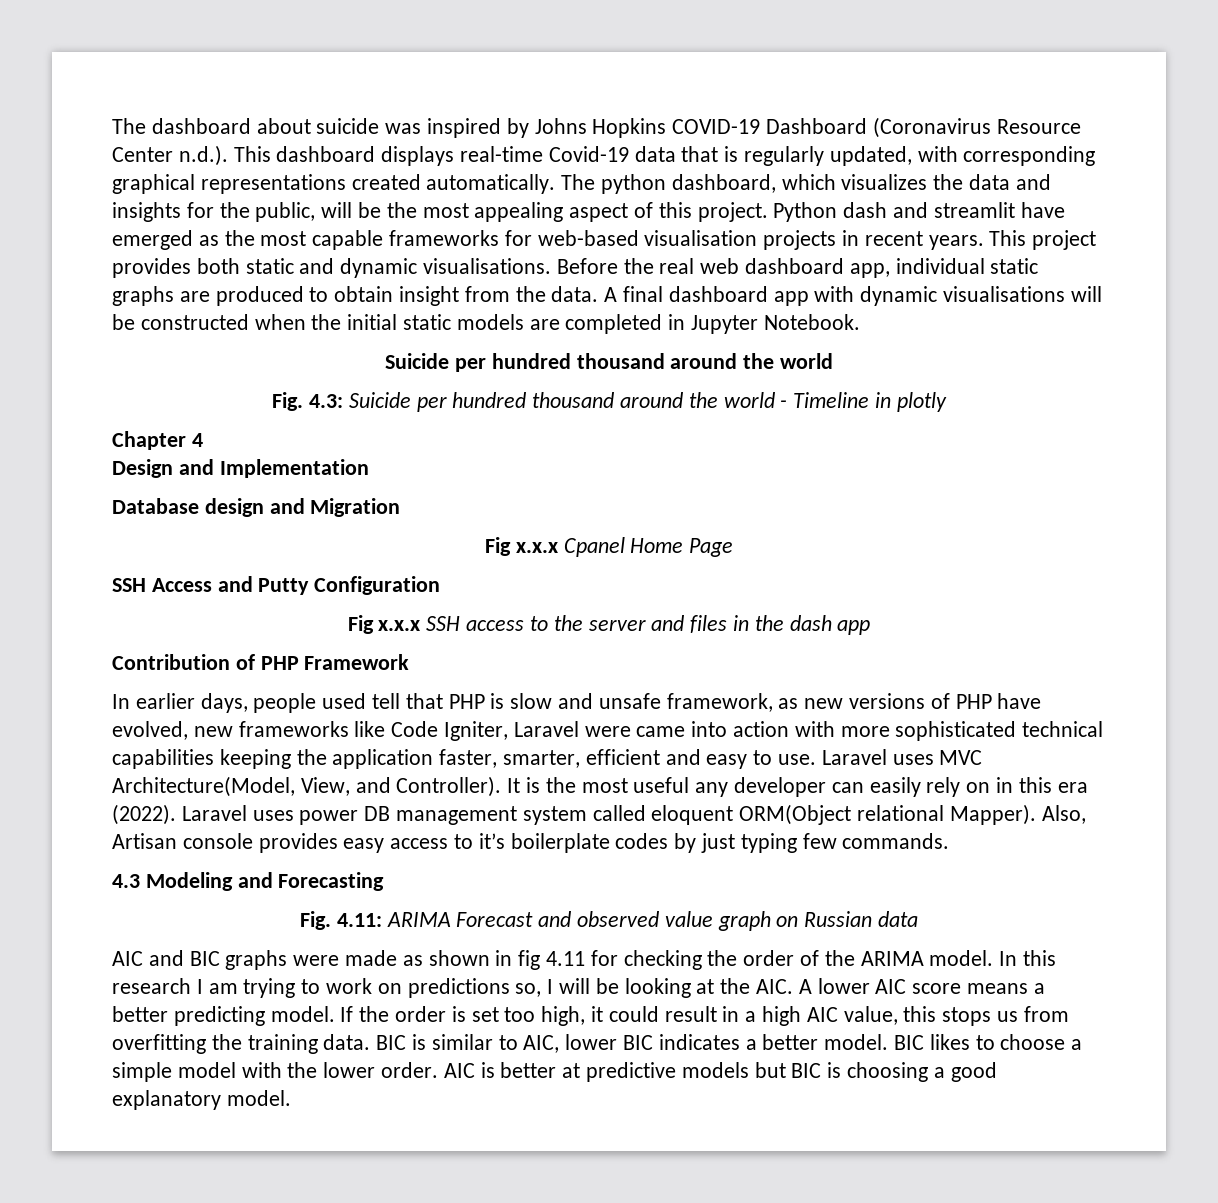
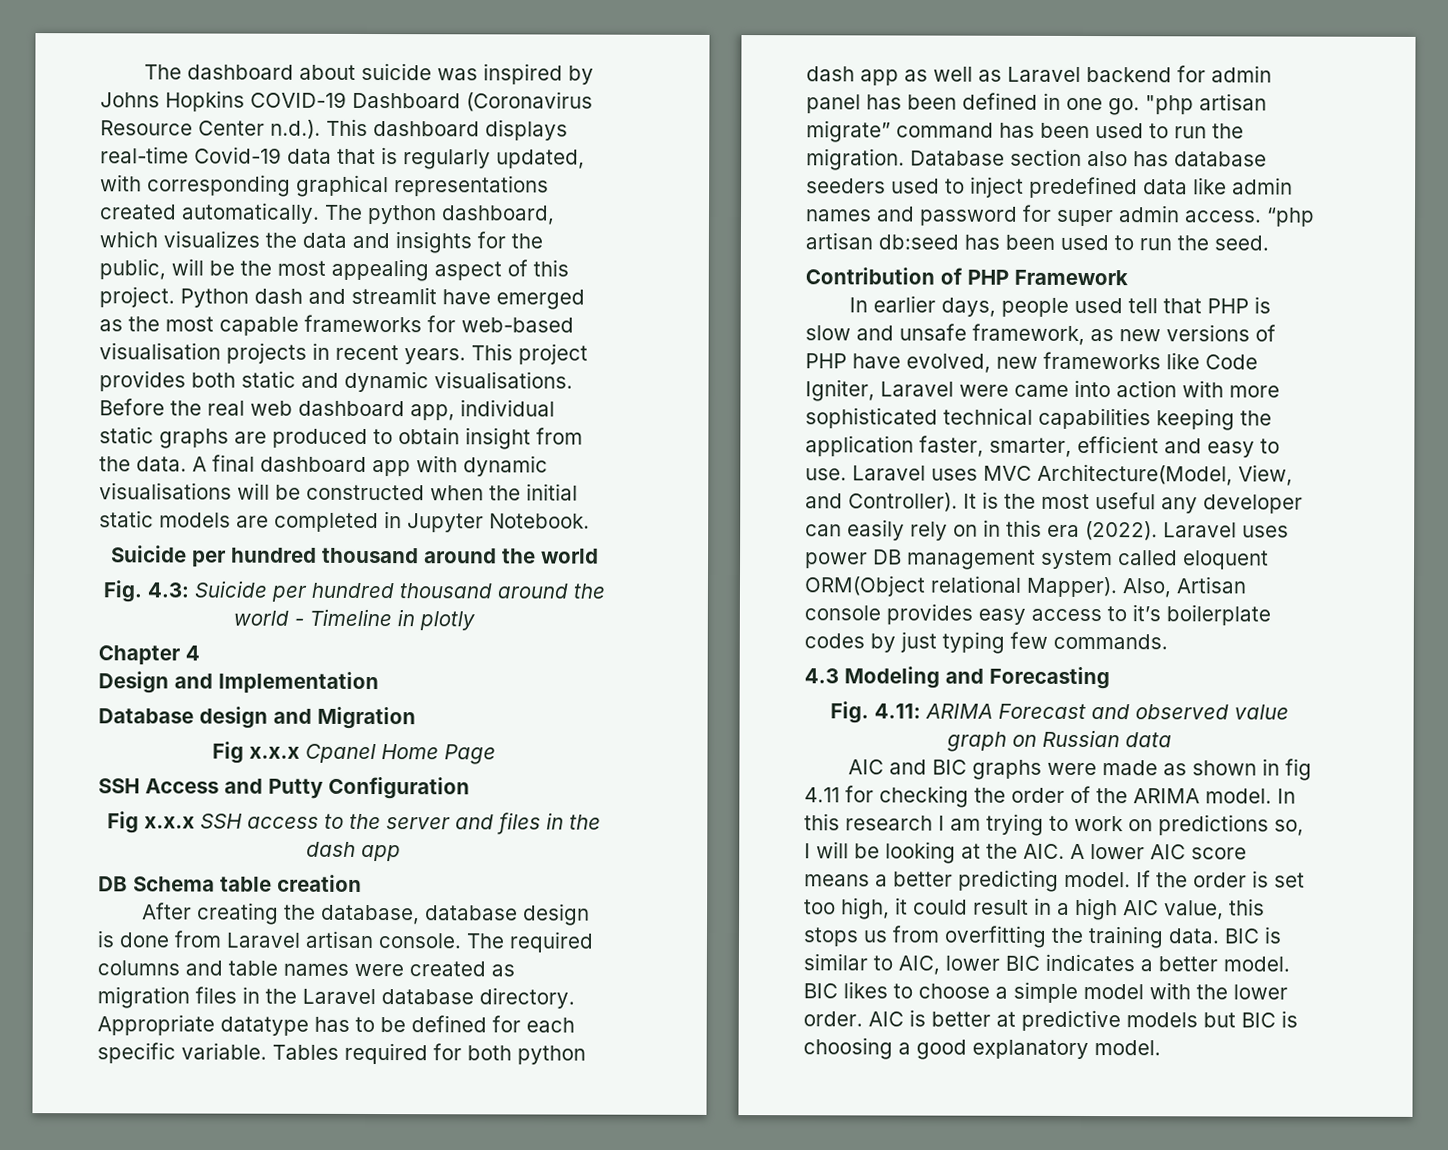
+ DB Schema table creation
+ After creating the database, database design is done from Laravel artisan console. The required columns and table names were created as migration files in the Laravel database directory. Appropriate datatype has to be defined for each specific variable. Tables required for both python dash app as well as Laravel backend for admin panel has been defined in one go. "php artisan migrate” command has been used to run the migration. Database section also has database seeders used to inject predefined data like admin names and password for super admin access. “php artisan db:seed has been used to run the seed.

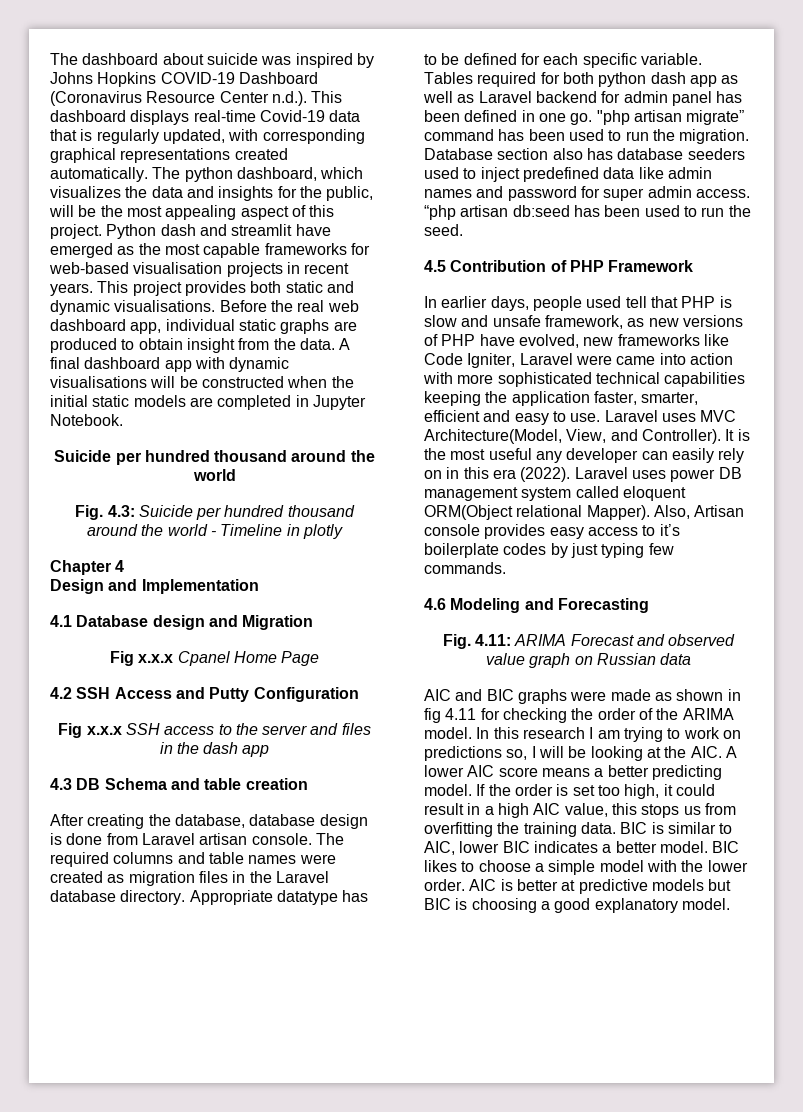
- Database design and Migration
+ 4.1 Database design and Migration
- SSH Access and Putty Configuration
+ 4.2 SSH Access and Putty Configuration
- DB Schema table creation
+ 4.3 DB Schema and table creation
- Contribution of PHP Framework
+ 4.5 Contribution of PHP Framework
- 4.3 Modeling and Forecasting
+ 4.6 Modeling and Forecasting

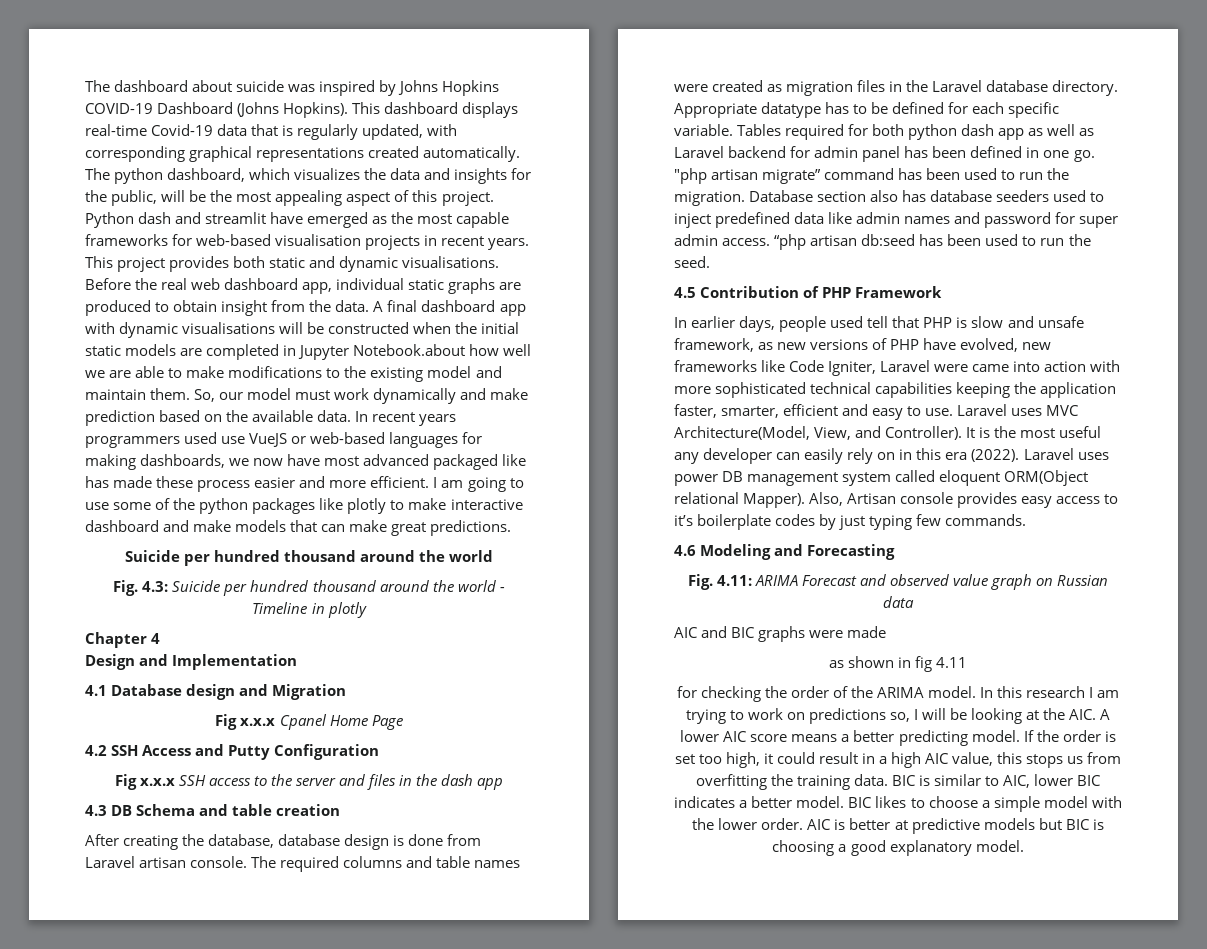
- The dashboard about suicide was inspired by Johns Hopkins COVID-19 Dashboard (Coronavirus Resource Center n.d.). This dashboard displays real-time Covid-19 data that is regularly updated, with corresponding graphical representations created automatically.
+ The dashboard about suicide was inspired by Johns Hopkins COVID-19 Dashboard (Johns Hopkins). This dashboard displays real-time Covid-19 data that is regularly updated, with corresponding graphical representations created automatically.
- A final dashboard app with dynamic visualisations will be constructed when the initial static models are completed in Jupyter Notebook.
+ A final dashboard app with dynamic visualisations will be constructed when the initial static models are completed in Jupyter Notebook.about how well we are able to make modifications to the existing model and maintain them. So, our model must work dynamically and make prediction based on the available data. In recent years programmers used use VueJS or web-based languages for making dashboards, we now have most advanced packaged like has made these process easier and more efficient. I am going to use some of the python packages like plotly to make interactive dashboard and make models that can make great predictions.
- AIC and BIC graphs were made as shown in fig 4.11 for checking the order of the ARIMA model.
+ AIC and BIC graphs were made
+ as shown in fig 4.11
+ for checking the order of the ARIMA model.

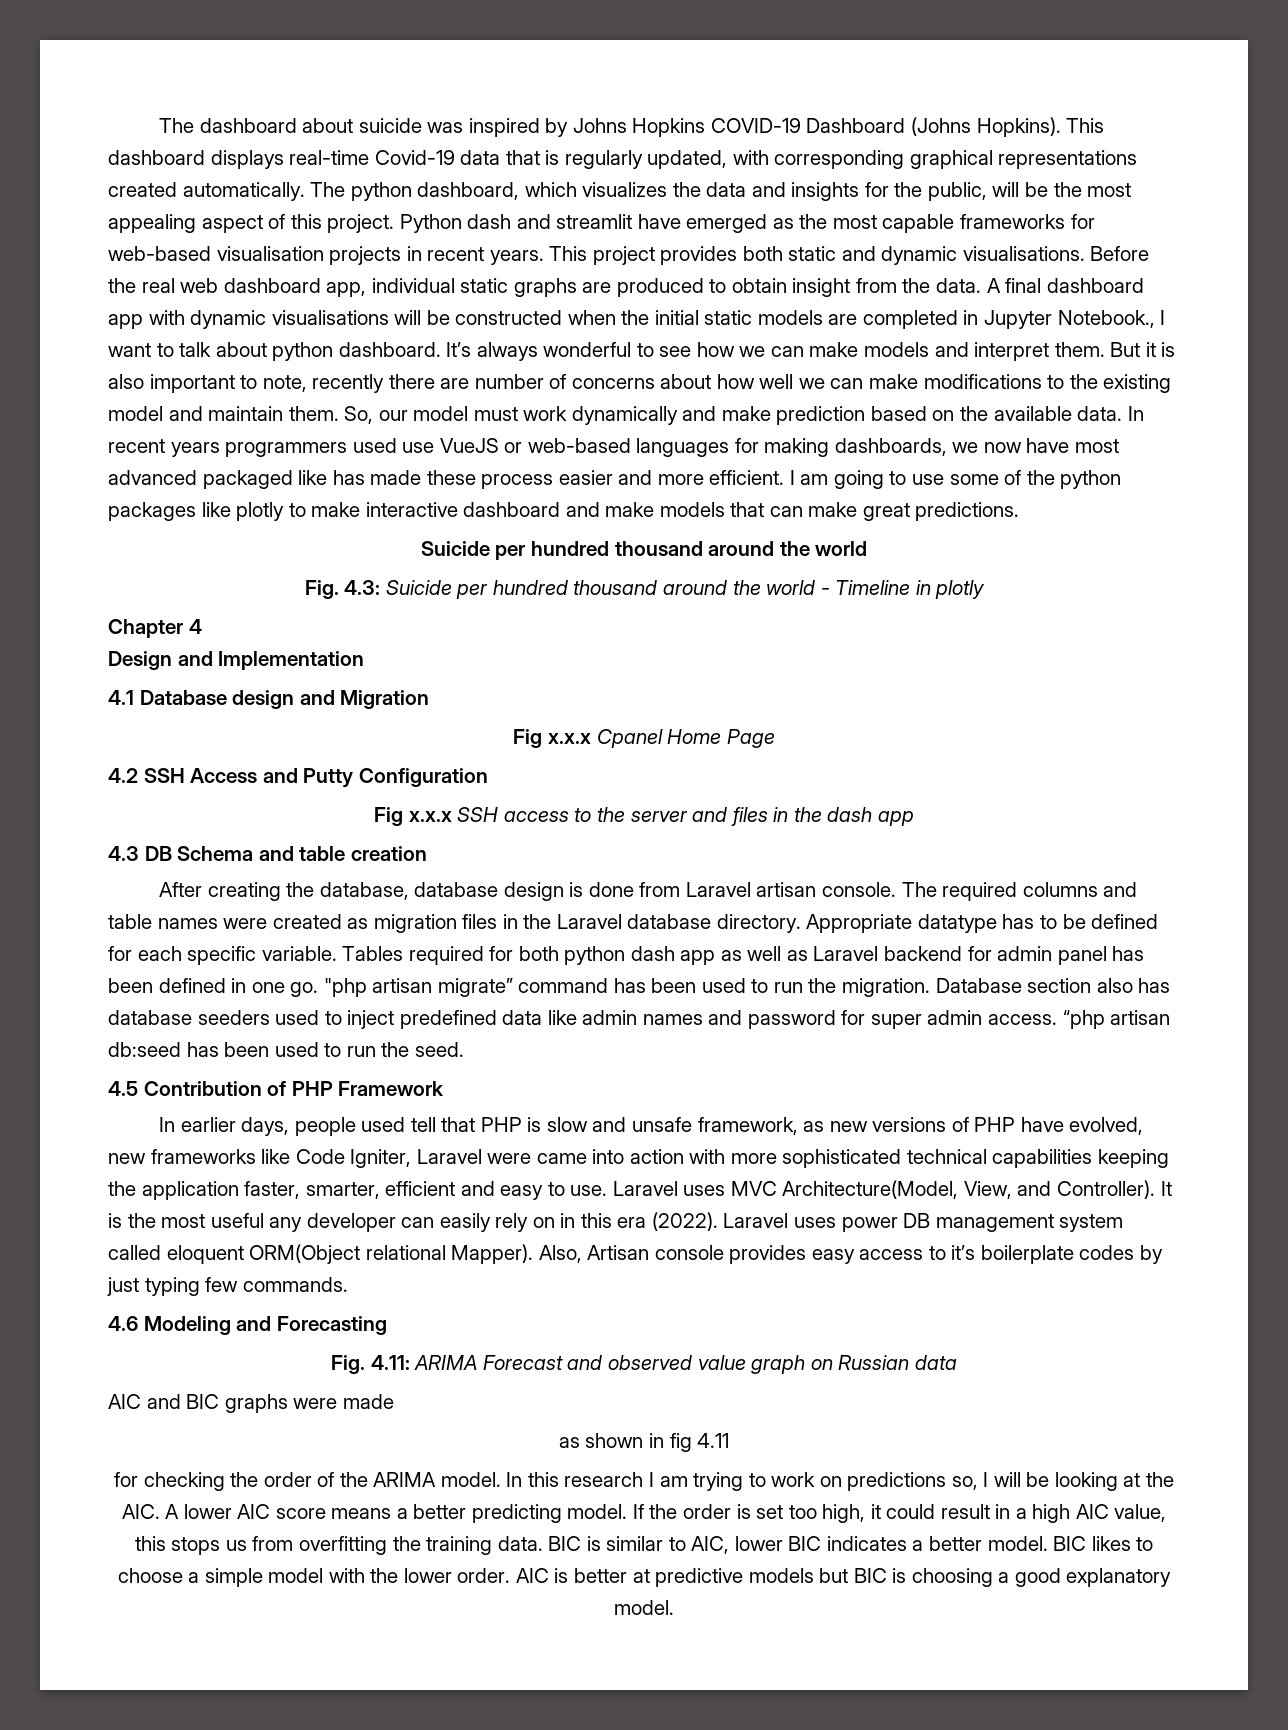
- A final dashboard app with dynamic visualisations will be constructed when the initial static models are completed in Jupyter Notebook.about how well we are able to make modifications to the existing model and maintain them.
+ A final dashboard app with dynamic visualisations will be constructed when the initial static models are completed in Jupyter Notebook., I want to talk about python dashboard. It’s always wonderful to see how we can make models and interpret them. But it is also important to note, recently there are number of concerns about how well we can make modifications to the existing model and maintain them.

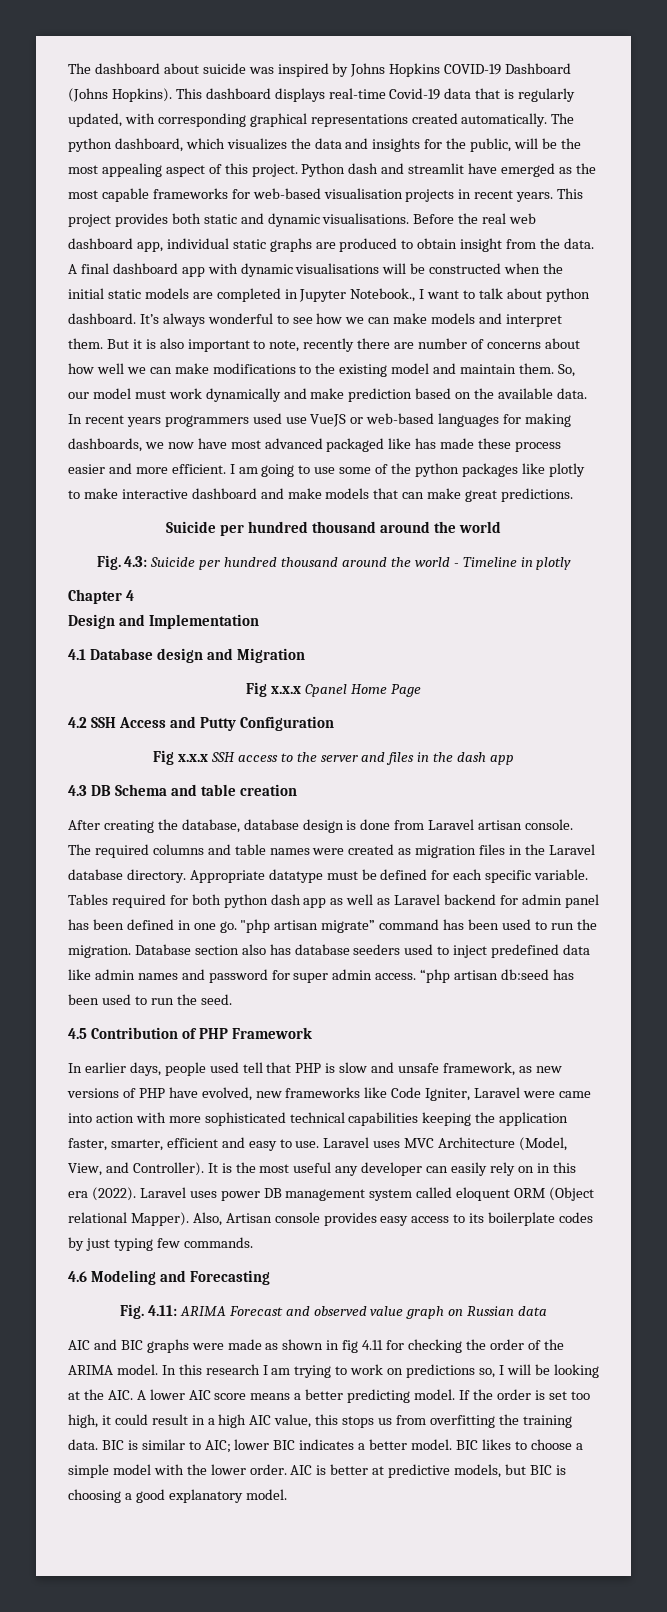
- Appropriate datatype has to be defined for each specific variable.
+ Appropriate datatype must be defined for each specific variable.
- Laravel uses MVC Architecture(Model, View, and Controller).
+ Laravel uses MVC Architecture (Model, View, and Controller).
- Laravel uses power DB management system called eloquent ORM(Object relational Mapper).
+ Laravel uses power DB management system called eloquent ORM (Object relational Mapper).
- Also, Artisan console provides easy access to it’s boilerplate codes by just typing few commands.
+ Also, Artisan console provides easy access to its boilerplate codes by just typing few commands.
- AIC and BIC graphs were made
- as shown in fig 4.11
- for checking the order of the ARIMA model.
+ AIC and BIC graphs were made as shown in fig 4.11 for checking the order of the ARIMA model.
- BIC is similar to AIC, lower BIC indicates a better model.
+ BIC is similar to AIC; lower BIC indicates a better model.
- AIC is better at predictive models but BIC is choosing a good explanatory model.
+ AIC is better at predictive models, but BIC is choosing a good explanatory model.

